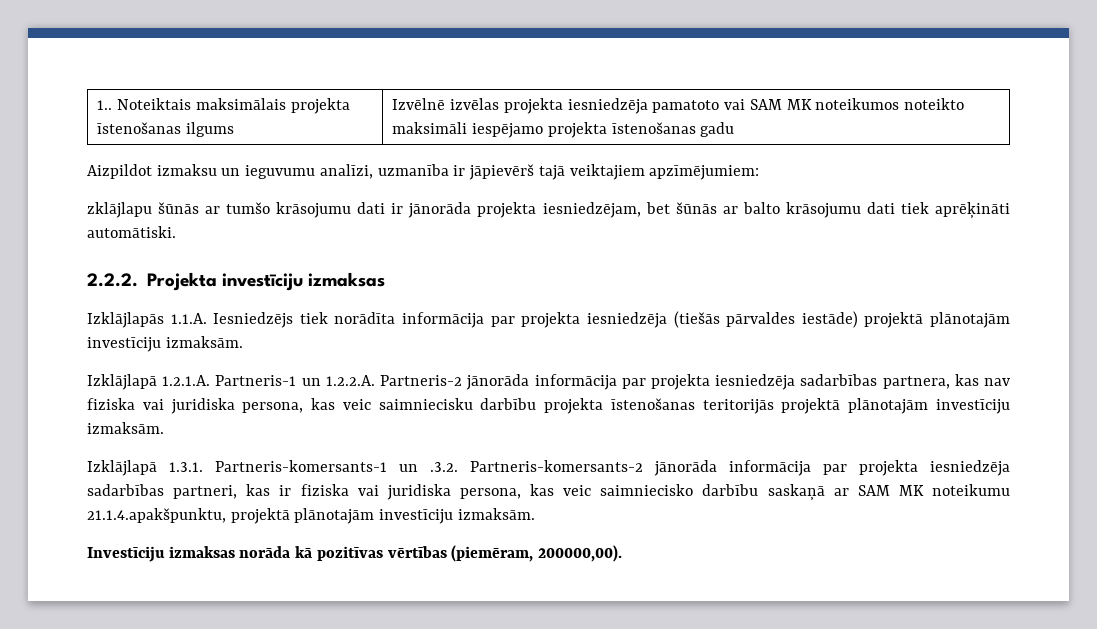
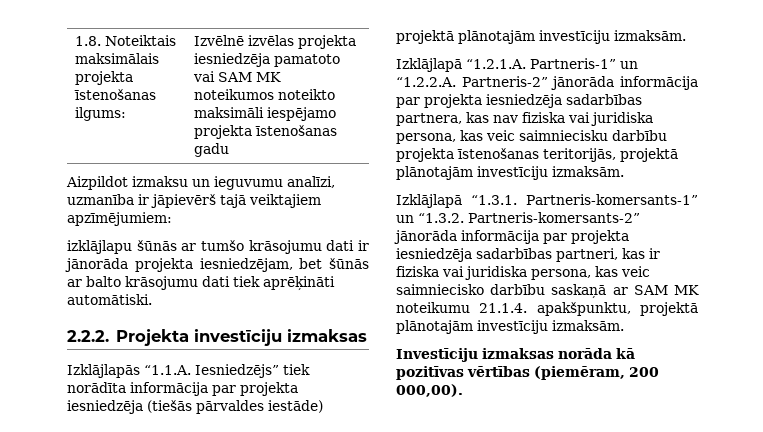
- 1.. Noteiktais maksimālais projekta īstenošanas ilgums | Izvēlnē izvēlas projekta iesniedzēja pamatoto vai SAM MK noteikumos noteikto maksimāli iespējamo projekta īstenošanas gadu
+ 1.8. Noteiktais maksimālais projekta īstenošanas ilgums: | Izvēlnē izvēlas projekta iesniedzēja pamatoto vai SAM MK noteikumos noteikto maksimāli iespējamo projekta īstenošanas gadu
- zklājlapu šūnās ar tumšo krāsojumu dati ir jānorāda projekta iesniedzējam, bet šūnās ar balto krāsojumu dati tiek aprēķināti automātiski.
+ izklājlapu šūnās ar tumšo krāsojumu dati ir jānorāda projekta iesniedzējam, bet šūnās ar balto krāsojumu dati tiek aprēķināti automātiski.
- Izklājlapās 1.1.A. Iesniedzējs tiek norādīta informācija par projekta iesniedzēja (tiešās pārvaldes iestāde) projektā plānotajām investīciju izmaksām.
+ Izklājlapās “1.1.A. Iesniedzējs” tiek norādīta informācija par projekta iesniedzēja (tiešās pārvaldes iestāde) projektā plānotajām investīciju izmaksām.
- Izklājlapā 1.2.1.A. Partneris-1 un 1.2.2.A. Partneris-2 jānorāda informācija par projekta iesniedzēja sadarbības partnera, kas nav fiziska vai juridiska persona, kas veic saimniecisku darbību projekta īstenošanas teritorijās projektā plānotajām investīciju izmaksām.
- Izklājlapā 1.3.1. Partneris-komersants-1 un .3.2. Partneris-komersants-2 jānorāda informācija par projekta iesniedzēja sadarbības partneri, kas ir fiziska vai juridiska persona, kas veic saimniecisko darbību saskaņā ar SAM MK noteikumu 21.1.4.apakšpunktu, projektā plānotajām investīciju izmaksām.
+ Izklājlapā “1.2.1.A. Partneris-1” un “1.2.2.A. Partneris-2” jānorāda informācija par projekta iesniedzēja sadarbības partnera, kas nav fiziska vai juridiska persona, kas veic saimniecisku darbību projekta īstenošanas teritorijās, projektā plānotajām investīciju izmaksām.
+ Izklājlapā “1.3.1. Partneris-komersants-1” un “1.3.2. Partneris-komersants-2” jānorāda informācija par projekta iesniedzēja sadarbības partneri, kas ir fiziska vai juridiska persona, kas veic saimniecisko darbību saskaņā ar SAM MK noteikumu 21.1.4. apakšpunktu, projektā plānotajām investīciju izmaksām.
- Investīciju izmaksas norāda kā pozitīvas vērtības (piemēram, 200000,00).
+ Investīciju izmaksas norāda kā pozitīvas vērtības (piemēram, 200 000,00).

